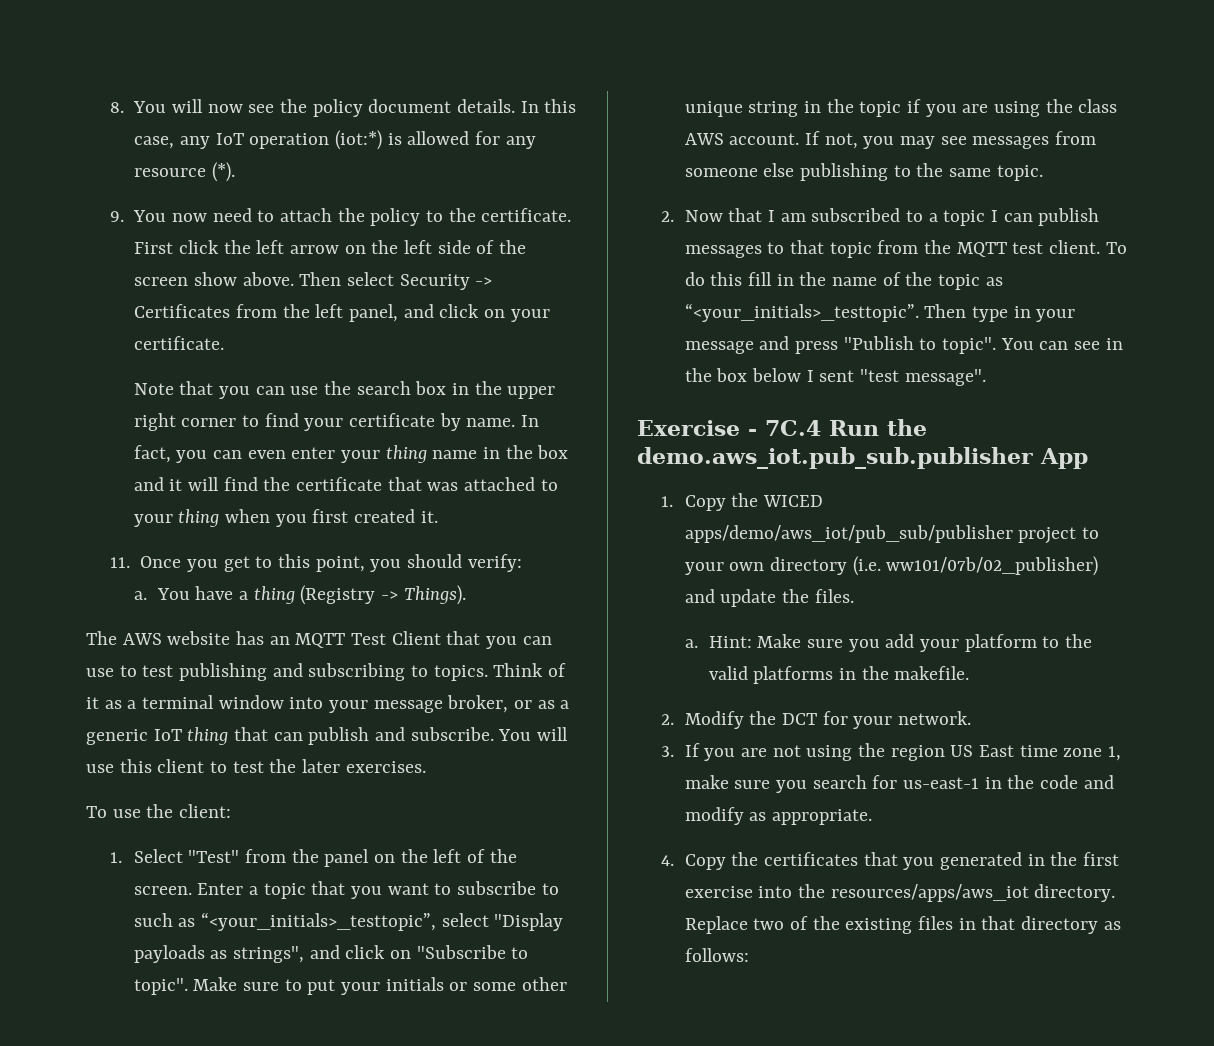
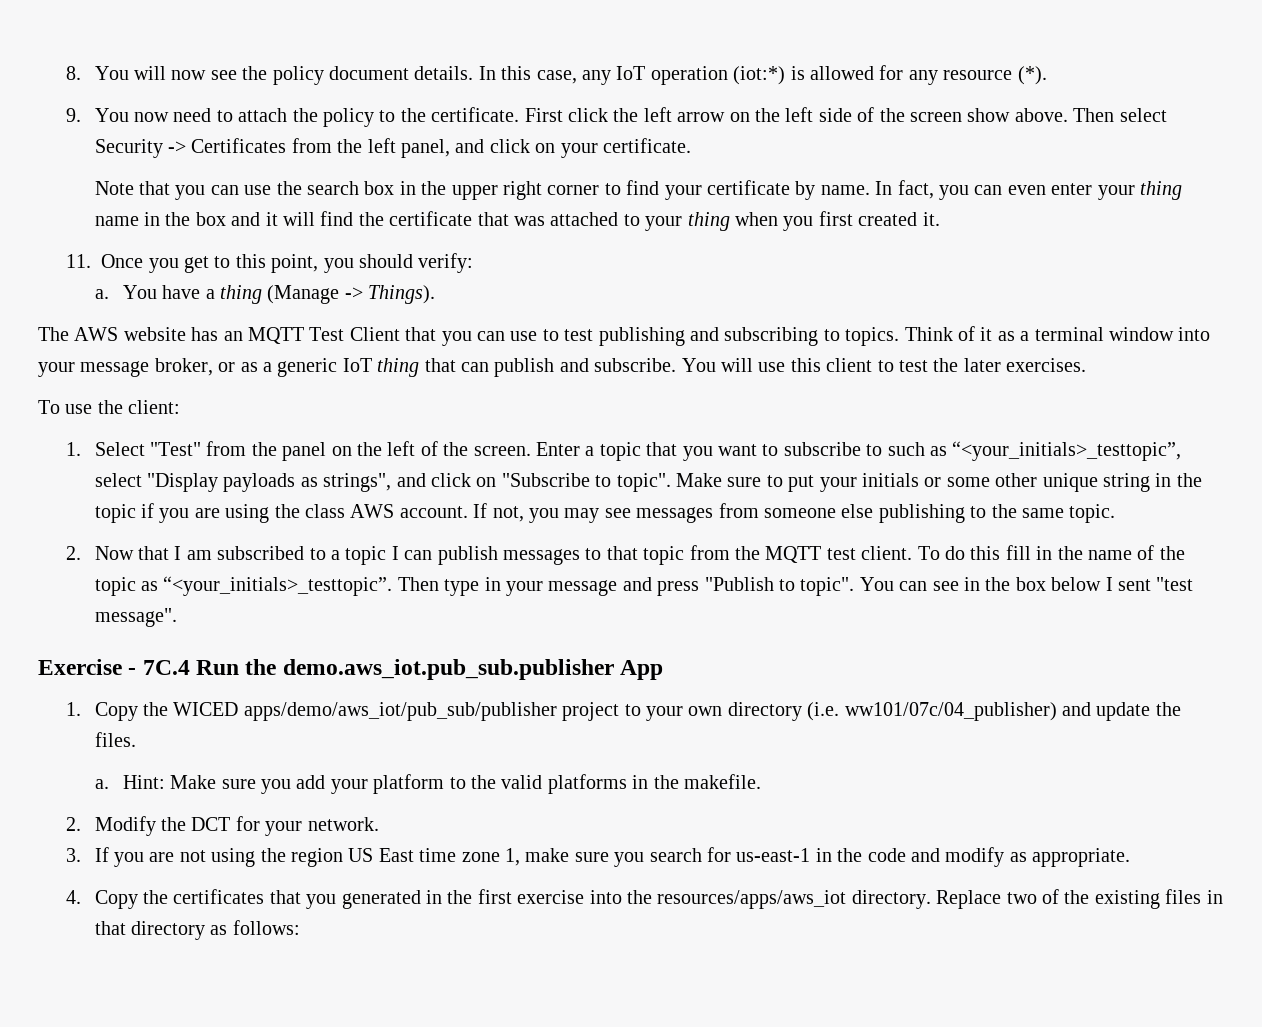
- You have a thing (Registry -> Things).
+ You have a thing (Manage -> Things).
- 1. Copy the WICED apps/demo/aws_iot/pub_sub/publisher project to your own directory (i.e. ww101/07b/02_publisher) and update the files.
+ 1. Copy the WICED apps/demo/aws_iot/pub_sub/publisher project to your own directory (i.e. ww101/07c/04_publisher) and update the files.

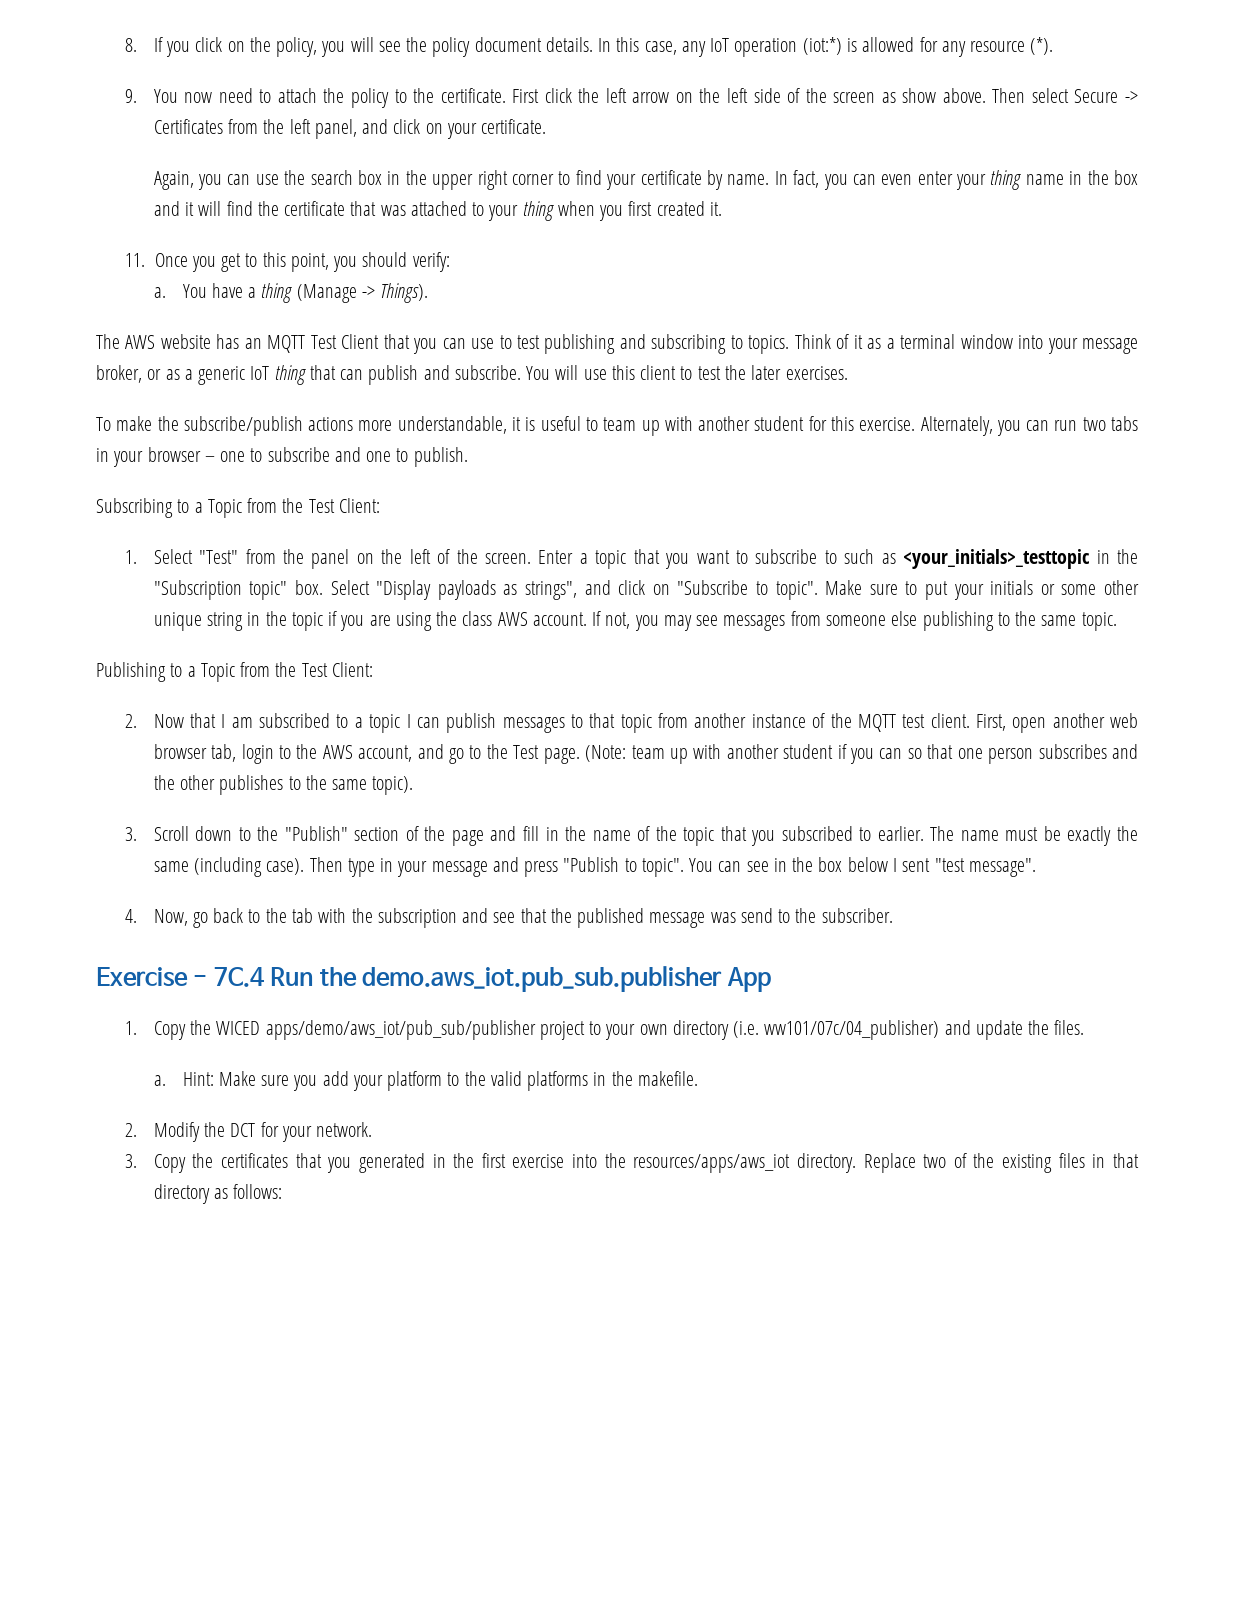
- 8. You will now see the policy document details.
+ 8. If you click on the policy, you will see the policy document details.
- First click the left arrow on the left side of the screen show above.
+ First click the left arrow on the left side of the screen as show above.
- Then select Security -> Certificates from the left panel, and click on your certificate.
+ Then select Secure -> Certificates from the left panel, and click on your certificate.
- Note that you can use the search box in the upper right corner to find your certificate by name.
+ Again, you can use the search box in the upper right corner to find your certificate by name.
- To use the client:
+ To make the subscribe/publish actions more understandable, it is useful to team up with another student for this exercise. Alternately, you can run two tabs in your browser – one to subscribe and one to publish.
+ Subscribing to a Topic from the Test Client:
- Enter a topic that you want to subscribe to such as “<your_initials>_testtopic”, select "Display payloads as strings", and click on "Subscribe to topic".
+ Enter a topic that you want to subscribe to such as <your_initials>_testtopic in the "Subscription topic" box. Select "Display payloads as strings", and click on "Subscribe to topic".
+ Publishing to a Topic from the Test Client:
- 2. Now that I am subscribed to a topic I can publish messages to that topic from the MQTT test client.
+ 2. Now that I am subscribed to a topic I can publish messages to that topic from another instance of the MQTT test client.
- To do this fill in the name of the topic as “<your_initials>_testtopic”.
+ First, open another web browser tab, login to the AWS account, and go to the Test page. (Note: team up with another student if you can so that one person subscribes and the other publishes to the same topic).
+ 3. Scroll down to the "Publish" section of the page and fill in the name of the topic that you subscribed to earlier. The name must be exactly the same (including case).
+ 4. Now, go back to the tab with the subscription and see that the published message was send to the subscriber.
- 3. If you are not using the region US East time zone 1, make sure you search for us-east-1 in the code and modify as appropriate.
- 4. Copy the certificates that you generated in the first exercise into the resources/apps/aws_iot directory.
+ 3. Copy the certificates that you generated in the first exercise into the resources/apps/aws_iot directory.

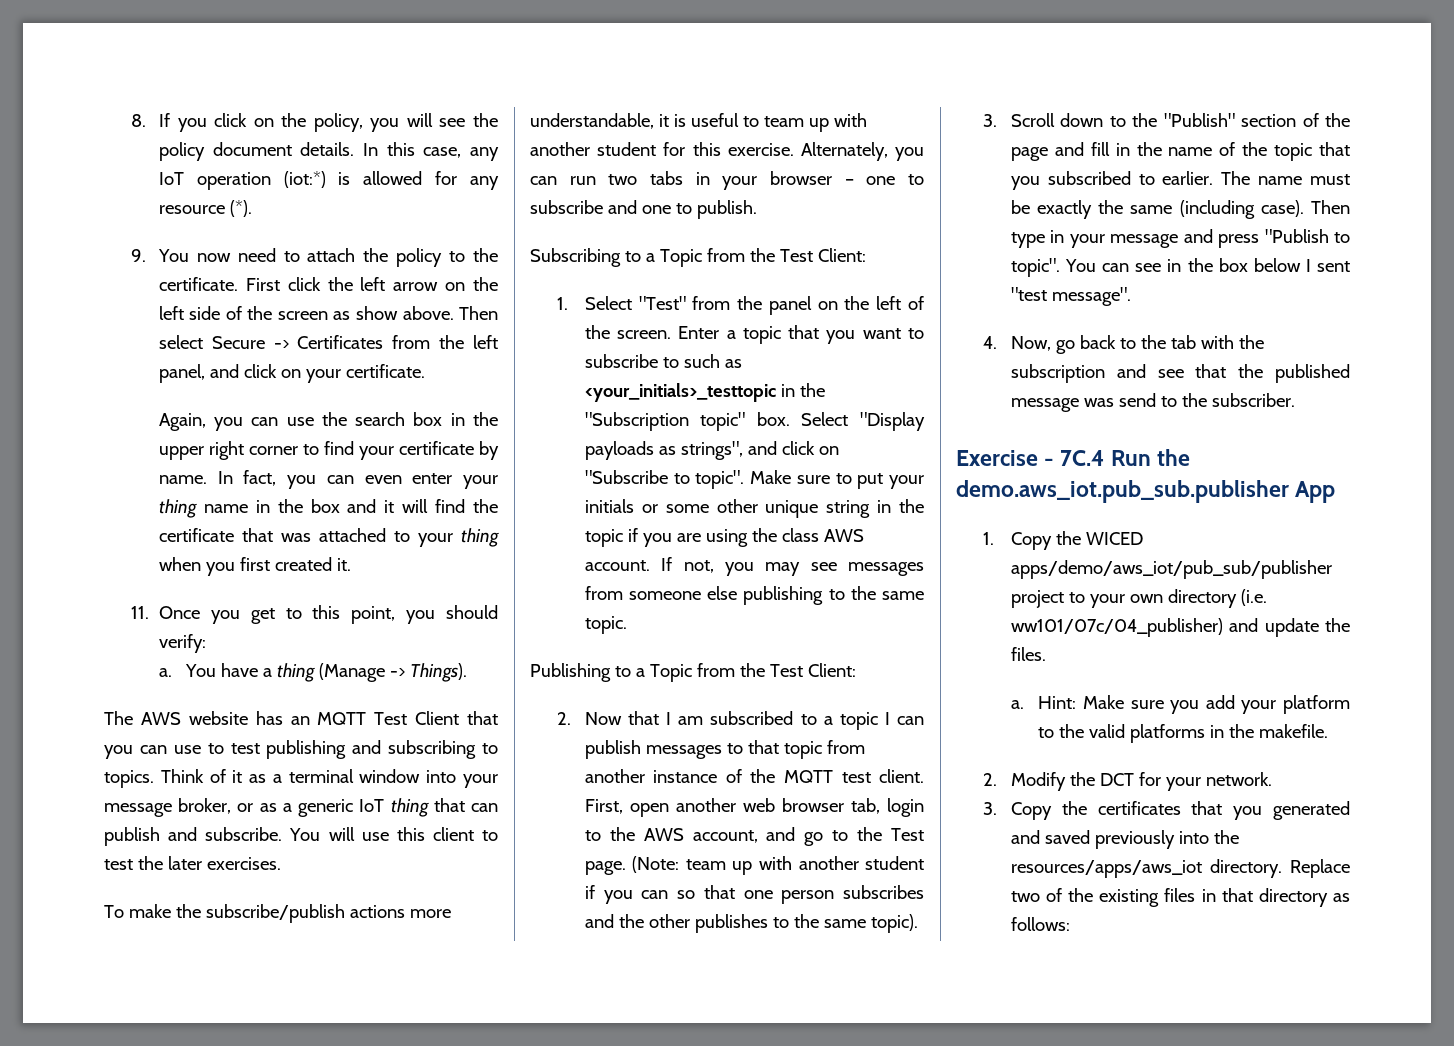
- 3. Copy the certificates that you generated in the first exercise into the resources/apps/aws_iot directory.
+ 3. Copy the certificates that you generated and saved previously into the resources/apps/aws_iot directory.

